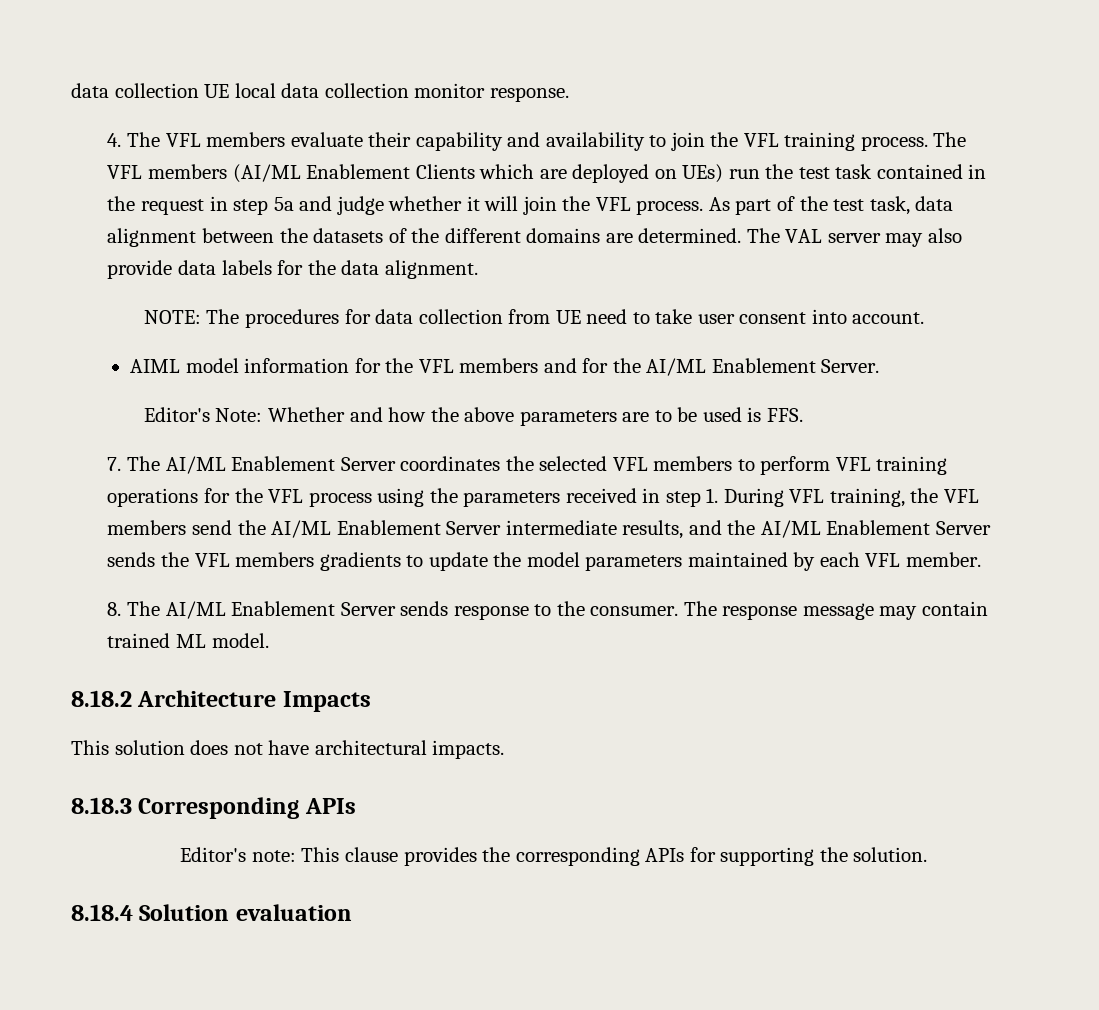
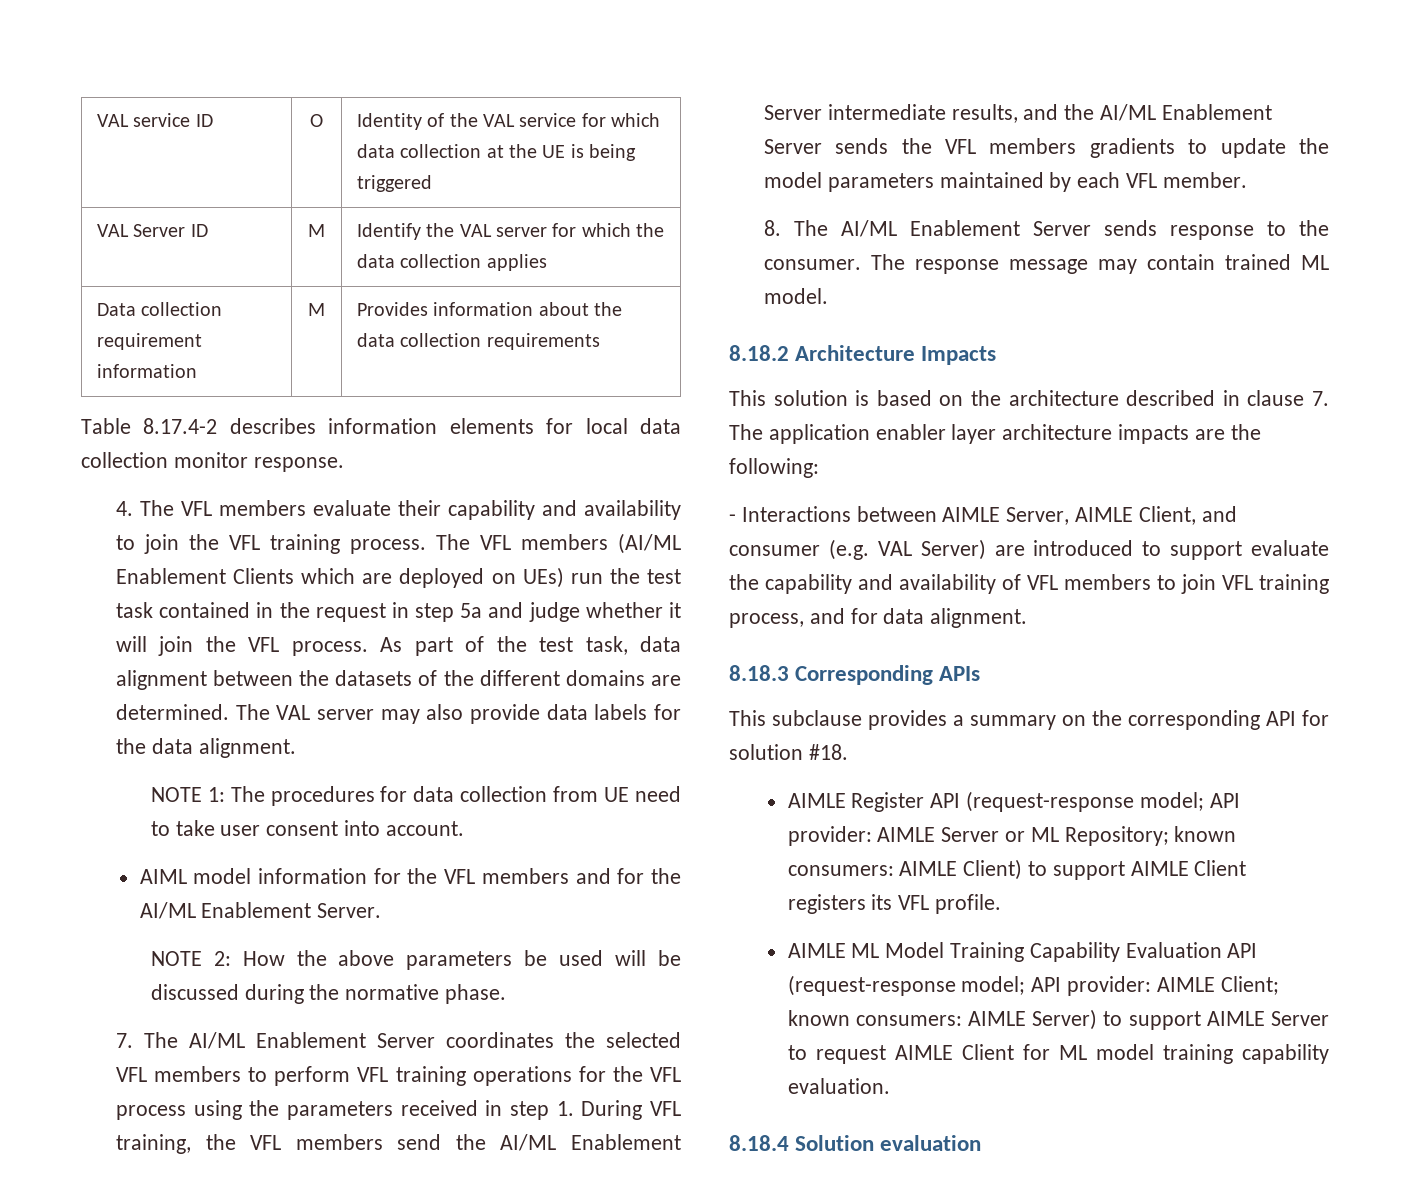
- data collection UE local data collection monitor response.
+ VAL service ID | O | Identity of the VAL service for which data collection at the UE is being triggered
+ VAL Server ID | M | Identify the VAL server for which the data collection applies
+ Data collection requirement information | M | Provides information about the data collection requirements
+ Table 8.17.4-2 describes information elements for local data collection monitor response.
- NOTE: The procedures for data collection from UE need to take user consent into account.
+ NOTE 1: The procedures for data collection from UE need to take user consent into account.
- Editor's Note: Whether and how the above parameters are to be used is FFS.
+ NOTE 2: How the above parameters be used will be discussed during the normative phase.
- This solution does not have architectural impacts.
+ This solution is based on the architecture described in clause 7. The application enabler layer architecture impacts are the following:
+ - Interactions between AIMLE Server, AIMLE Client, and consumer (e.g. VAL Server) are introduced to support evaluate the capability and availability of VFL members to join VFL training process, and for data alignment.
  8.18.3 Corresponding APIs
- Editor's note: This clause provides the corresponding APIs for supporting the solution.
+ This subclause provides a summary on the corresponding API for solution #18.
+ AIMLE Register API (request-response model; API provider: AIMLE Server or ML Repository; known consumers: AIMLE Client) to support AIMLE Client registers its VFL profile.
+ AIMLE ML Model Training Capability Evaluation API (request-response model; API provider: AIMLE Client; known consumers: AIMLE Server) to support AIMLE Server to request AIMLE Client for ML model training capability evaluation.

